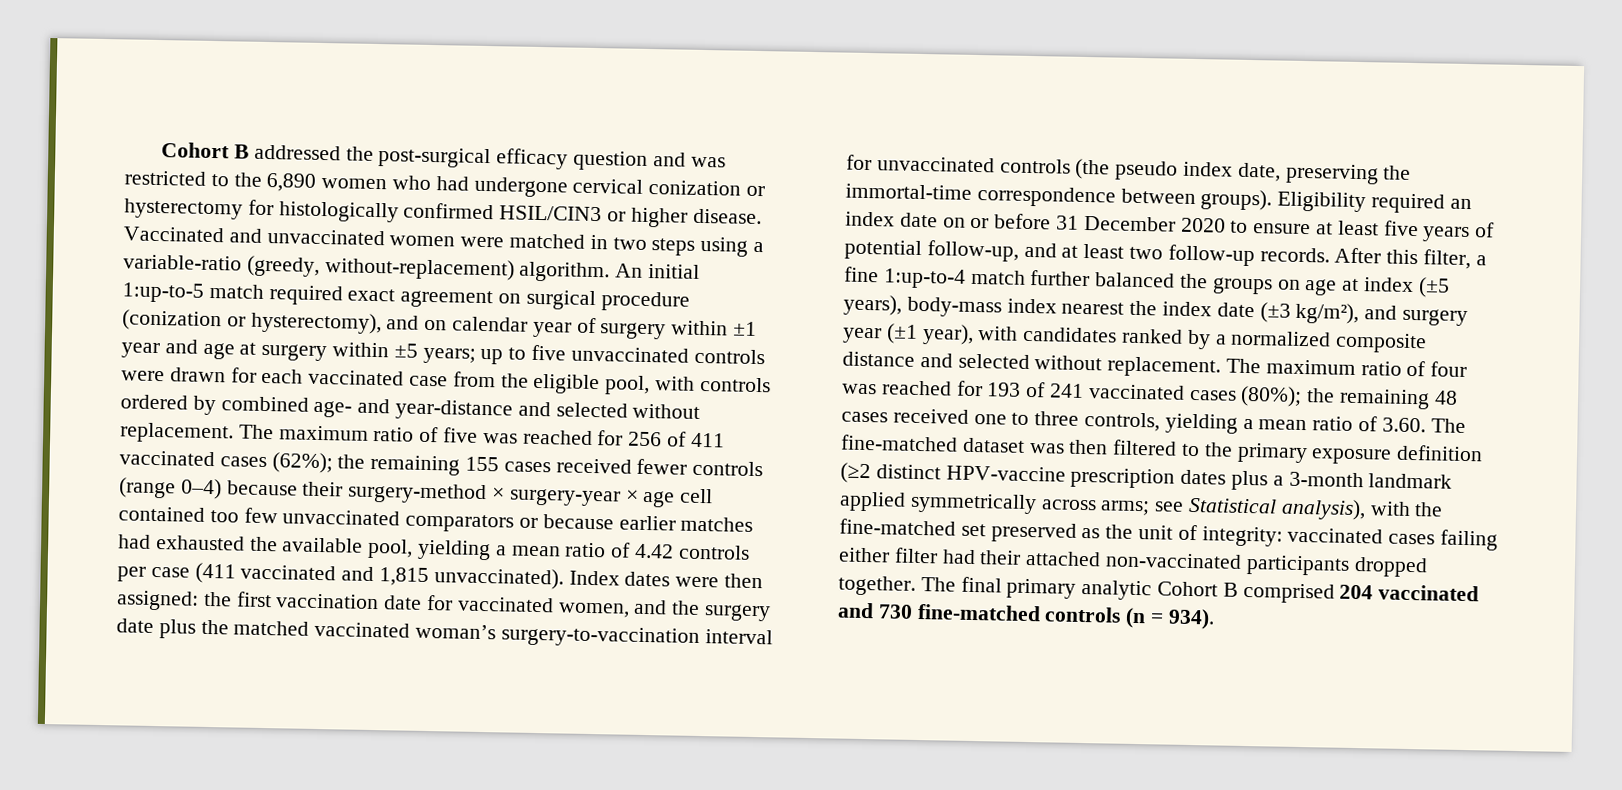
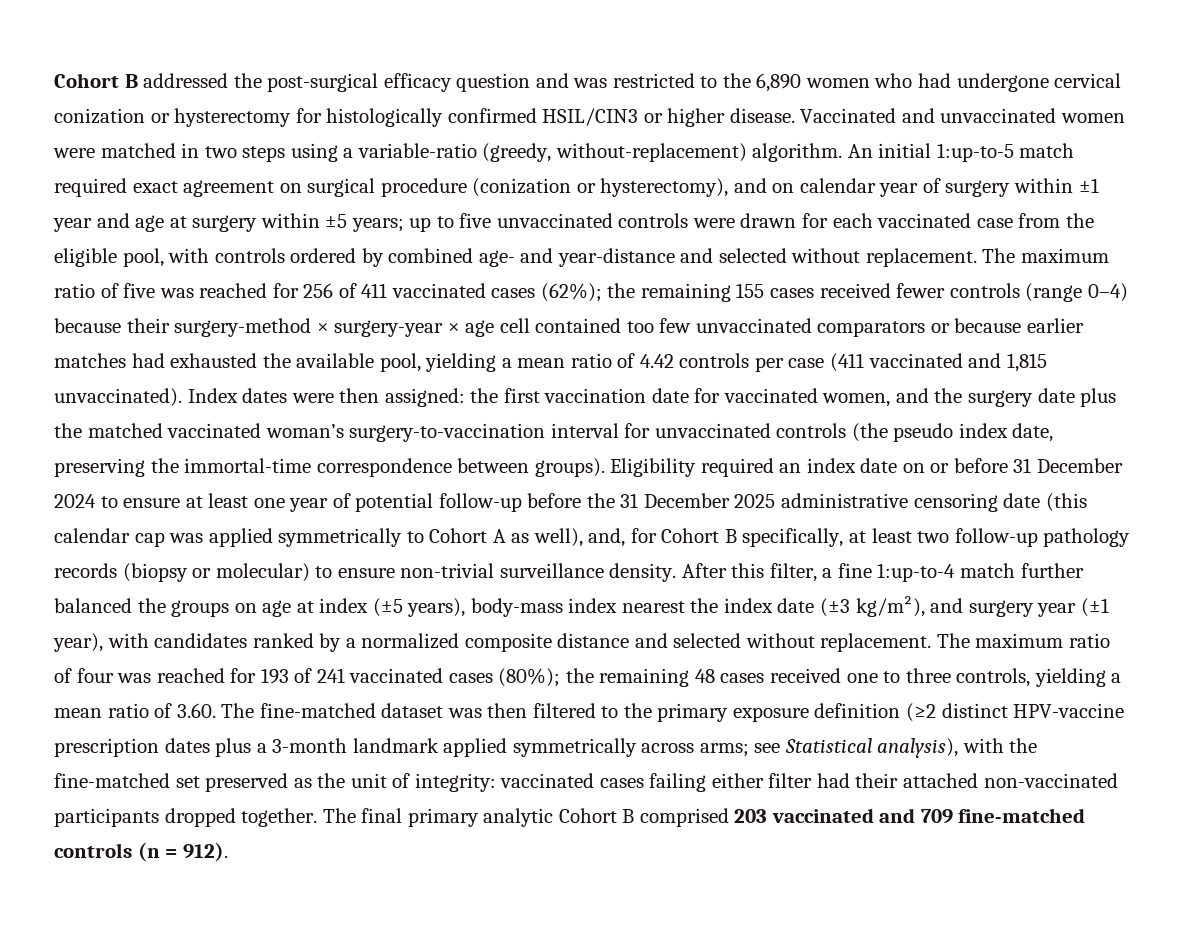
- Eligibility required an index date on or before 31 December 2020 to ensure at least five years of potential follow-up, and at least two follow-up records.
+ Eligibility required an index date on or before 31 December 2024 to ensure at least one year of potential follow-up before the 31 December 2025 administrative censoring date (this calendar cap was applied symmetrically to Cohort A as well), and, for Cohort B specifically, at least two follow-up pathology records (biopsy or molecular) to ensure non-trivial surveillance density.
- The final primary analytic Cohort B comprised 204 vaccinated and 730 fine-matched controls (n = 934).
+ The final primary analytic Cohort B comprised 203 vaccinated and 709 fine-matched controls (n = 912).

